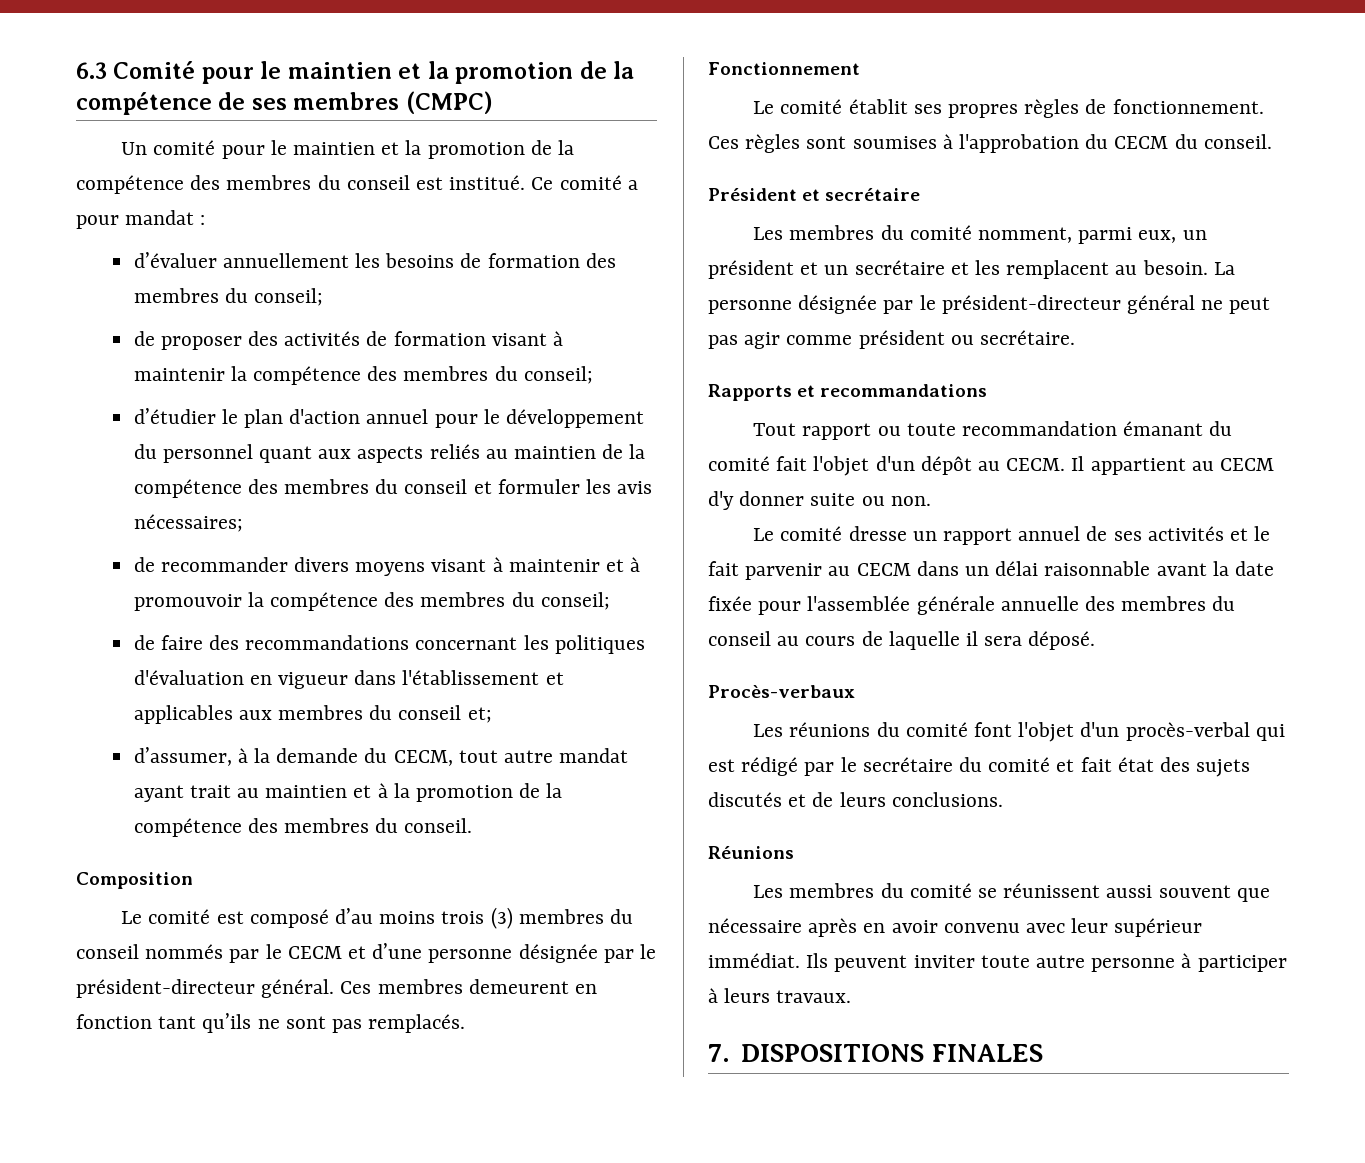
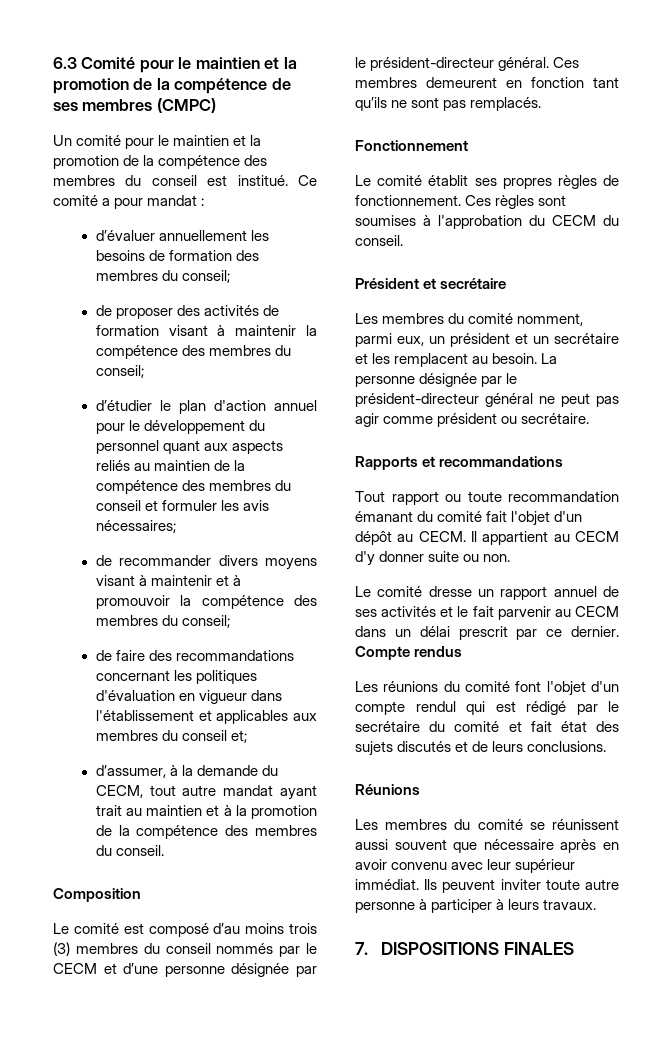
- Le comité dresse un rapport annuel de ses activités et le fait parvenir au CECM dans un délai raisonnable avant la date fixée pour l'assemblée générale annuelle des membres du conseil au cours de laquelle il sera déposé.
- Procès-verbaux
+ Le comité dresse un rapport annuel de ses activités et le fait parvenir au CECM dans un délai prescrit par ce dernier. Compte rendus
- Les réunions du comité font l'objet d'un procès-verbal qui est rédigé par le secrétaire du comité et fait état des sujets discutés et de leurs conclusions.
+ Les réunions du comité font l'objet d'un compte rendul qui est rédigé par le secrétaire du comité et fait état des sujets discutés et de leurs conclusions.

